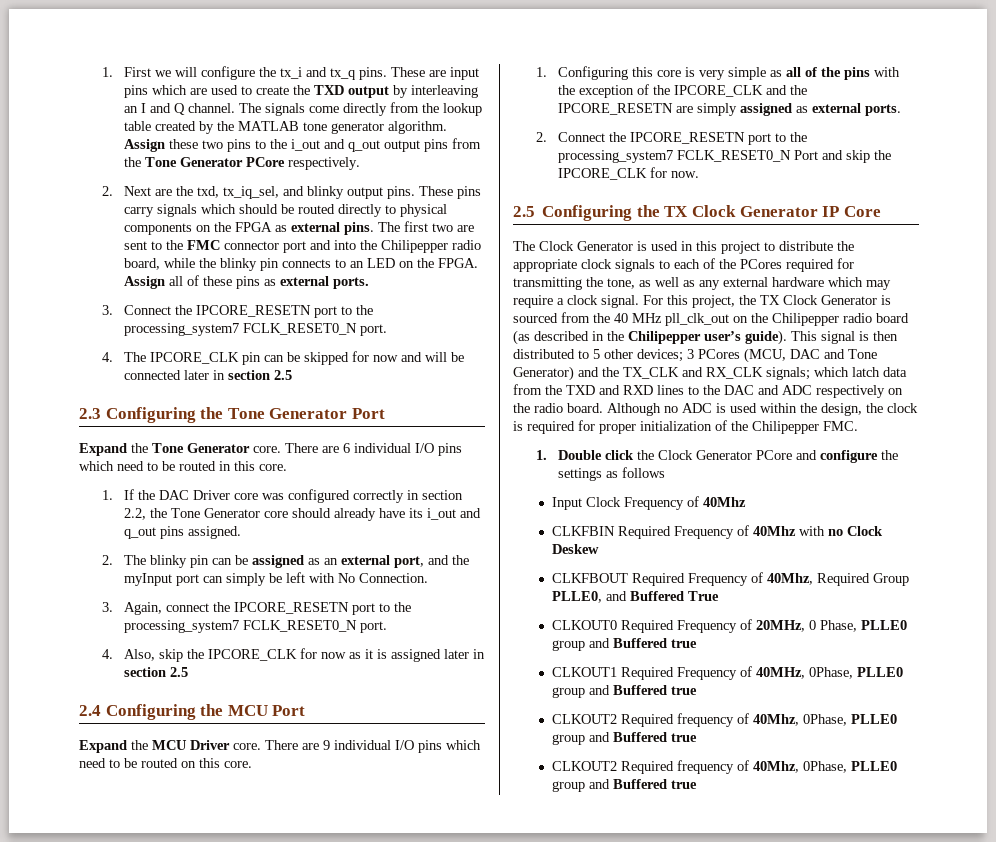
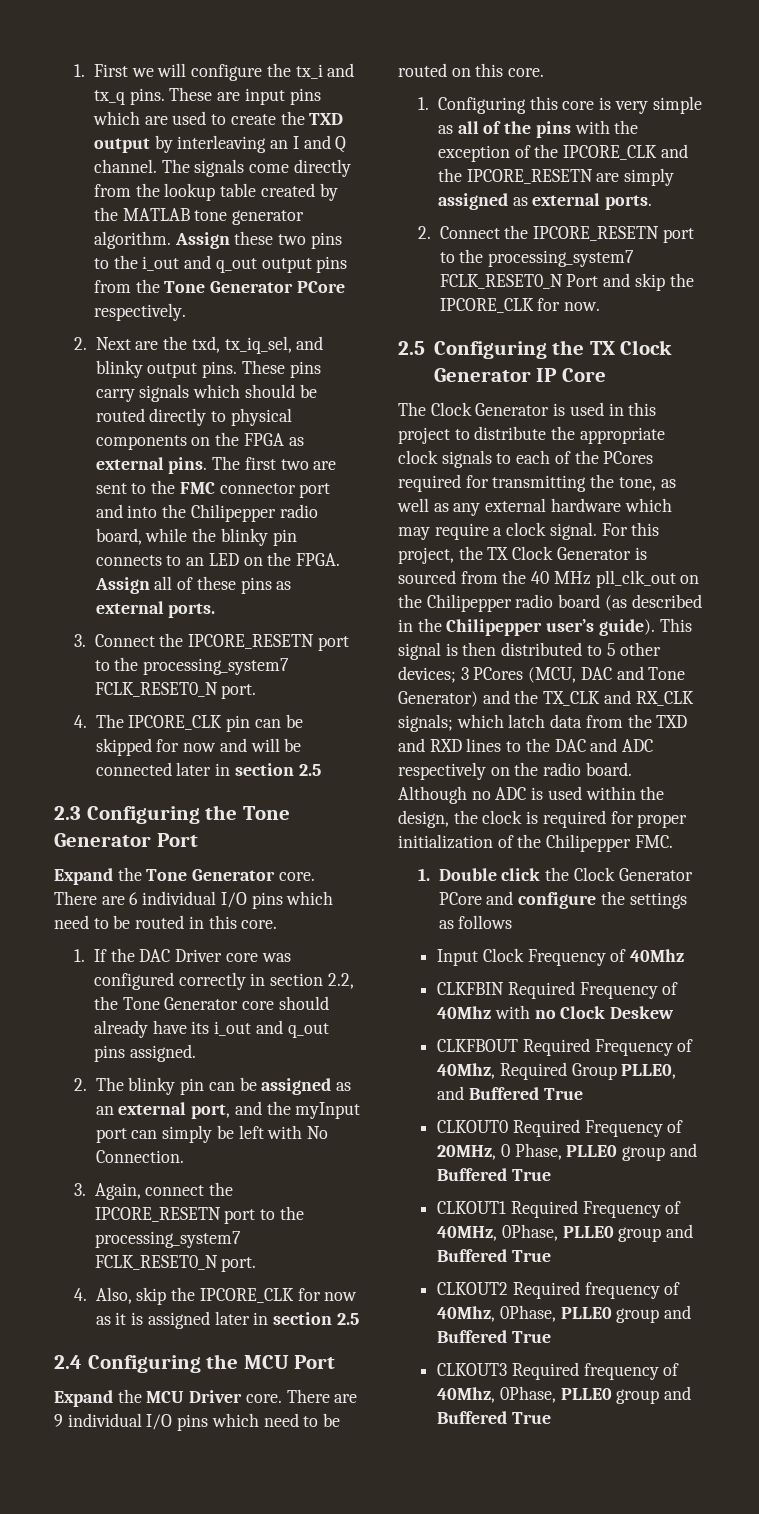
- CLKOUT0 Required Frequency of 20MHz, 0 Phase, PLLE0 group and Buffered true
+ CLKOUT0 Required Frequency of 20MHz, 0 Phase, PLLE0 group and Buffered True
- CLKOUT1 Required Frequency of 40MHz, 0Phase, PLLE0 group and Buffered true
- CLKOUT2 Required frequency of 40Mhz, 0Phase, PLLE0 group and Buffered true
- CLKOUT2 Required frequency of 40Mhz, 0Phase, PLLE0 group and Buffered true
+ CLKOUT1 Required Frequency of 40MHz, 0Phase, PLLE0 group and Buffered True
+ CLKOUT2 Required frequency of 40Mhz, 0Phase, PLLE0 group and Buffered True
+ CLKOUT3 Required frequency of 40Mhz, 0Phase, PLLE0 group and Buffered True

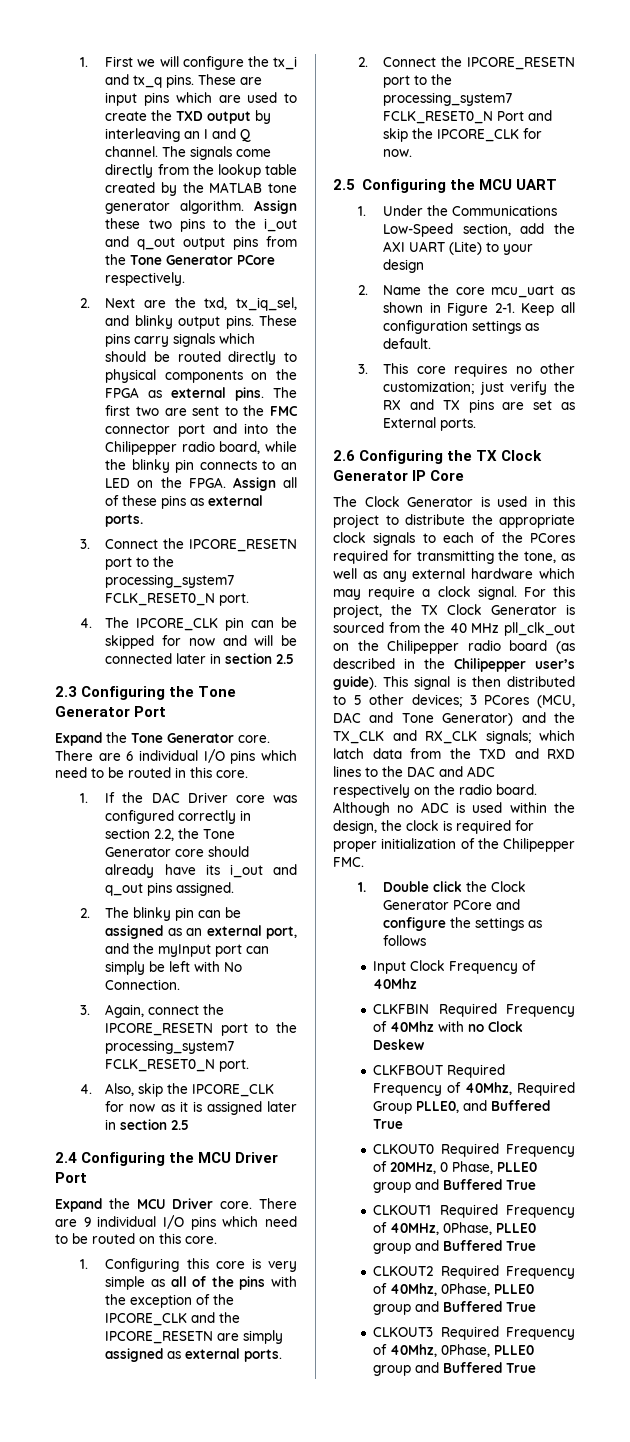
- 2.4 Configuring the MCU Port
+ 2.4 Configuring the MCU Driver Port
- 2.5 Configuring the TX Clock Generator IP Core
+ 2.5 Configuring the MCU UART
+ 1. Under the Communications Low-Speed section, add the AXI UART (Lite) to your design
+ 2. Name the core mcu_uart as shown in Figure 2-1. Keep all configuration settings as default.
+ 3. This core requires no other customization; just verify the RX and TX pins are set as External ports.
+ 2.6 Configuring the TX Clock Generator IP Core
- CLKOUT2 Required frequency of 40Mhz, 0Phase, PLLE0 group and Buffered True
+ CLKOUT2 Required Frequency of 40Mhz, 0Phase, PLLE0 group and Buffered True
- CLKOUT3 Required frequency of 40Mhz, 0Phase, PLLE0 group and Buffered True
+ CLKOUT3 Required Frequency of 40Mhz, 0Phase, PLLE0 group and Buffered True

